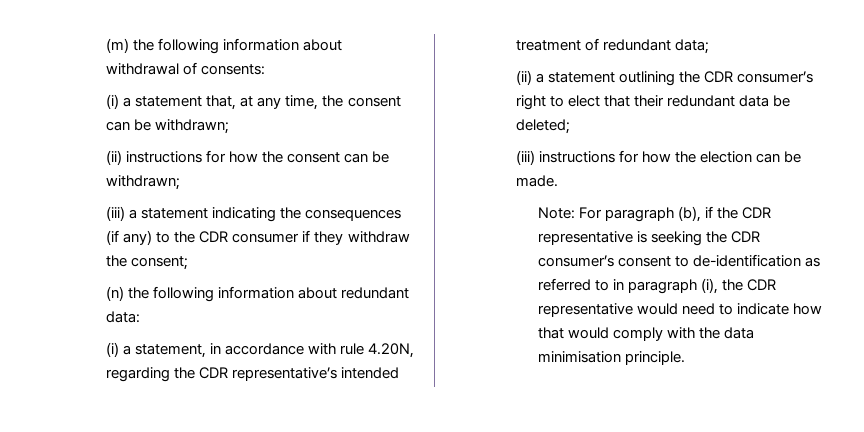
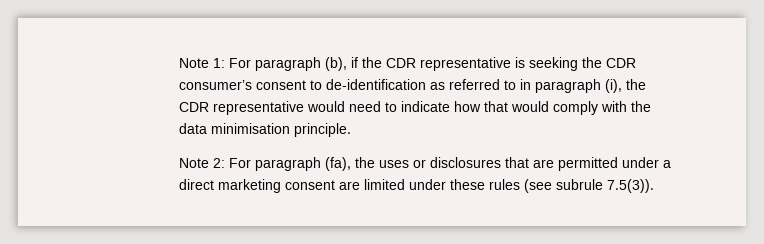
- (m) the following information about withdrawal of consents:
- (i) a statement that, at any time, the consent can be withdrawn;
- (ii) instructions for how the consent can be withdrawn;
- (iii) a statement indicating the consequences (if any) to the CDR consumer if they withdraw the consent;
- (n) the following information about redundant data:
- (i) a statement, in accordance with rule 4.20N, regarding the CDR representative’s intended treatment of redundant data;
- (ii) a statement outlining the CDR consumer’s right to elect that their redundant data be deleted;
- (iii) instructions for how the election can be made.
- Note: For paragraph (b), if the CDR representative is seeking the CDR consumer’s consent to de-identification as referred to in paragraph (i), the CDR representative would need to indicate how that would comply with the data minimisation principle.
+ Note 1: For paragraph (b), if the CDR representative is seeking the CDR consumer’s consent to de-identification as referred to in paragraph (i), the CDR representative would need to indicate how that would comply with the data minimisation principle.
+ Note 2: For paragraph (fa), the uses or disclosures that are permitted under a direct marketing consent are limited under these rules (see subrule 7.5(3)).

